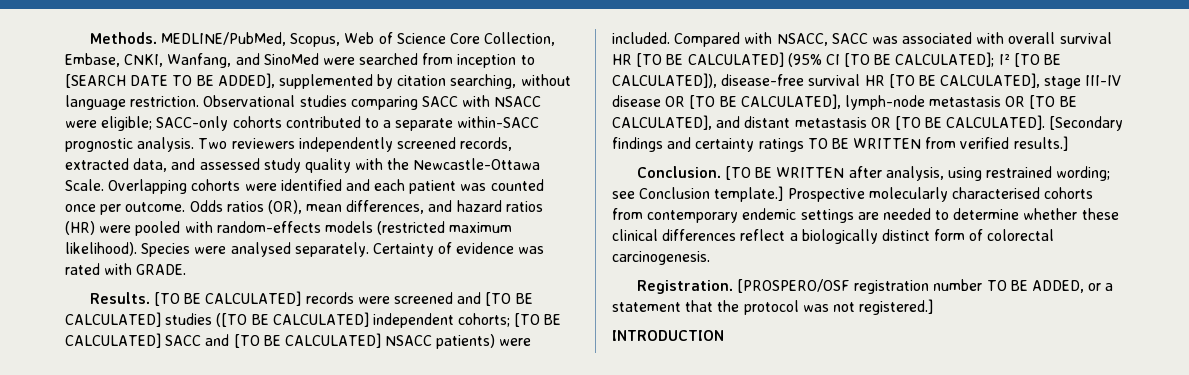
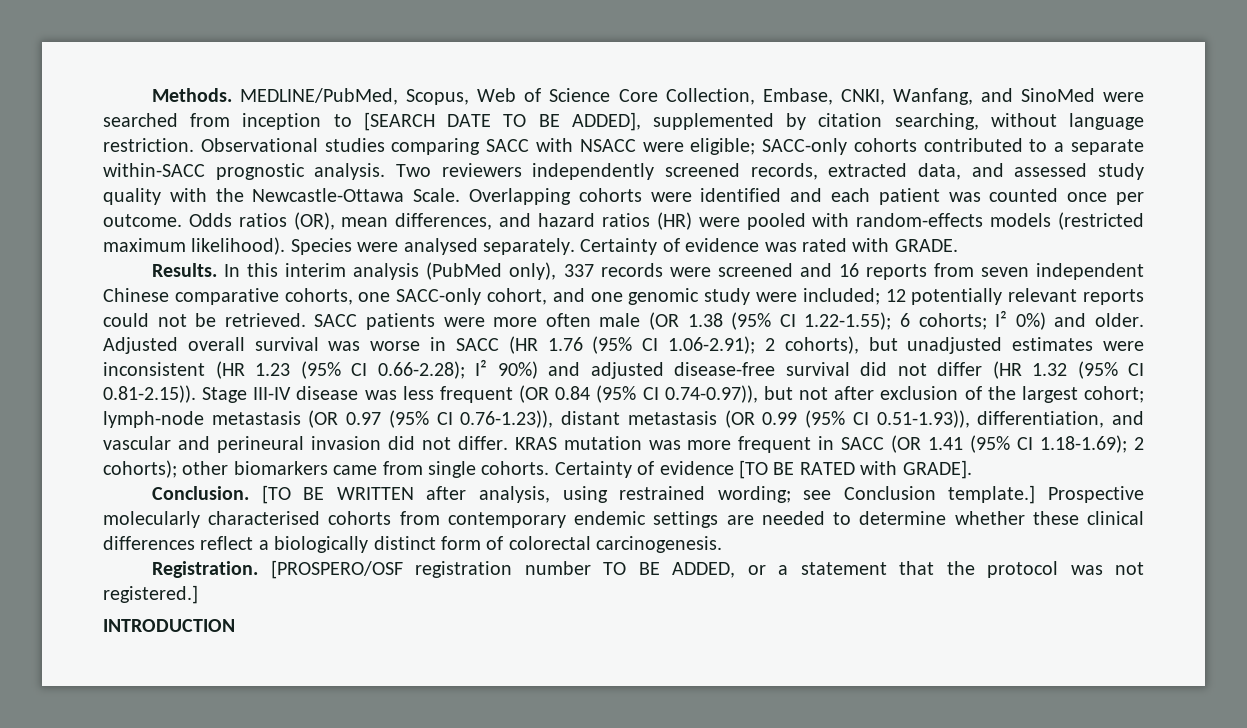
- [TO BE CALCULATED] records were screened and [TO BE CALCULATED] studies ([TO BE CALCULATED] independent cohorts; [TO BE CALCULATED] SACC and [TO BE CALCULATED] NSACC patients) were included. Compared with NSACC, SACC was associated with overall survival HR [TO BE CALCULATED] (95% CI [TO BE CALCULATED]; I² [TO BE CALCULATED]), disease-free survival HR [TO BE CALCULATED], stage III-IV disease OR [TO BE CALCULATED], lymph-node metastasis OR [TO BE CALCULATED], and distant metastasis OR [TO BE CALCULATED]. [Secondary findings and certainty ratings TO BE WRITTEN from verified results.]
+ In this interim analysis (PubMed only), 337 records were screened and 16 reports from seven independent Chinese comparative cohorts, one SACC-only cohort, and one genomic study were included; 12 potentially relevant reports could not be retrieved. SACC patients were more often male (OR 1.38 (95% CI 1.22-1.55); 6 cohorts; I² 0%) and older. Adjusted overall survival was worse in SACC (HR 1.76 (95% CI 1.06-2.91); 2 cohorts), but unadjusted estimates were inconsistent (HR 1.23 (95% CI 0.66-2.28); I² 90%) and adjusted disease-free survival did not differ (HR 1.32 (95% CI 0.81-2.15)). Stage III-IV disease was less frequent (OR 0.84 (95% CI 0.74-0.97)), but not after exclusion of the largest cohort; lymph-node metastasis (OR 0.97 (95% CI 0.76-1.23)), distant metastasis (OR 0.99 (95% CI 0.51-1.93)), differentiation, and vascular and perineural invasion did not differ. KRAS mutation was more frequent in SACC (OR 1.41 (95% CI 1.18-1.69); 2 cohorts); other biomarkers came from single cohorts. Certainty of evidence [TO BE RATED with GRADE].

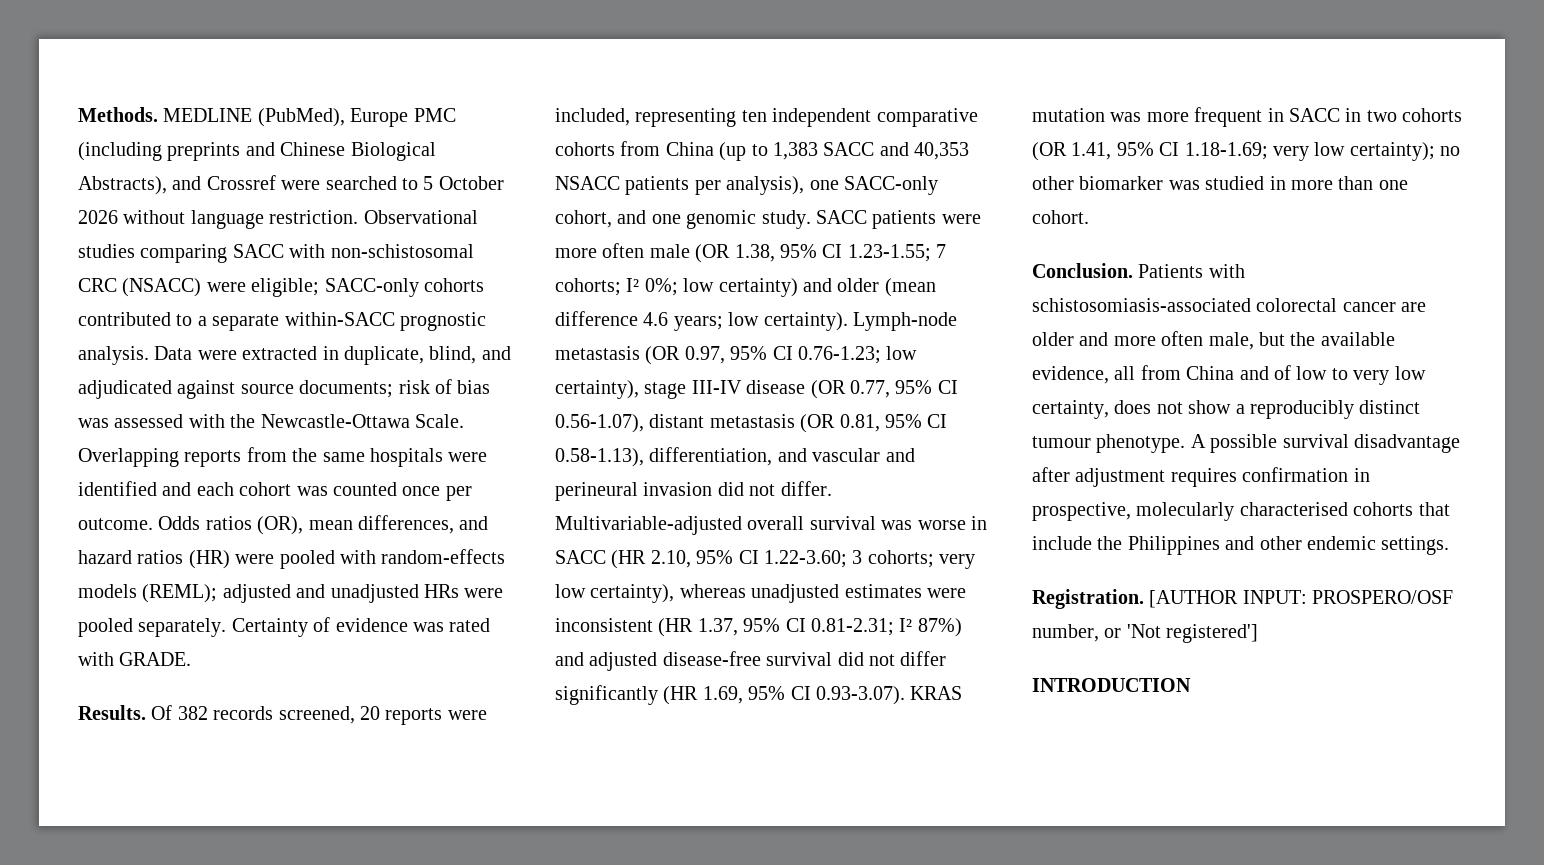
- MEDLINE/PubMed, Scopus, Web of Science Core Collection, Embase, CNKI, Wanfang, and SinoMed were searched from inception to [SEARCH DATE TO BE ADDED], supplemented by citation searching, without language restriction.
+ MEDLINE (PubMed), Europe PMC (including preprints and Chinese Biological Abstracts), and Crossref were searched to 5 October 2026 without language restriction.
- Observational studies comparing SACC with NSACC were eligible; SACC-only cohorts contributed to a separate within-SACC prognostic analysis.
+ Observational studies comparing SACC with non-schistosomal CRC (NSACC) were eligible; SACC-only cohorts contributed to a separate within-SACC prognostic analysis.
- Two reviewers independently screened records, extracted data, and assessed study quality with the Newcastle-Ottawa Scale.
+ Data were extracted in duplicate, blind, and adjudicated against source documents; risk of bias was assessed with the Newcastle-Ottawa Scale.
- Overlapping cohorts were identified and each patient was counted once per outcome.
+ Overlapping reports from the same hospitals were identified and each cohort was counted once per outcome.
- Odds ratios (OR), mean differences, and hazard ratios (HR) were pooled with random-effects models (restricted maximum likelihood). Species were analysed separately.
+ Odds ratios (OR), mean differences, and hazard ratios (HR) were pooled with random-effects models (REML); adjusted and unadjusted HRs were pooled separately.
- In this interim analysis (PubMed only), 337 records were screened and 16 reports from seven independent Chinese comparative cohorts, one SACC-only cohort, and one genomic study were included; 12 potentially relevant reports could not be retrieved.
+ Of 382 records screened, 20 reports were included, representing ten independent comparative cohorts from China (up to 1,383 SACC and 40,353 NSACC patients per analysis), one SACC-only cohort, and one genomic study.
- SACC patients were more often male (OR 1.38 (95% CI 1.22-1.55); 6 cohorts; I² 0%) and older. Adjusted overall survival was worse in SACC (HR 1.76 (95% CI 1.06-2.91); 2 cohorts), but unadjusted estimates were inconsistent (HR 1.23 (95% CI 0.66-2.28); I² 90%) and adjusted disease-free survival did not differ (HR 1.32 (95% CI 0.81-2.15)). Stage III-IV disease was less frequent (OR 0.84 (95% CI 0.74-0.97)), but not after exclusion of the largest cohort; lymph-node metastasis (OR 0.97 (95% CI 0.76-1.23)), distant metastasis (OR 0.99 (95% CI 0.51-1.93)), differentiation, and vascular and perineural invasion did not differ.
+ SACC patients were more often male (OR 1.38, 95% CI 1.23-1.55; 7 cohorts; I² 0%; low certainty) and older (mean difference 4.6 years; low certainty). Lymph-node metastasis (OR 0.97, 95% CI 0.76-1.23; low certainty), stage III-IV disease (OR 0.77, 95% CI 0.56-1.07), distant metastasis (OR 0.81, 95% CI 0.58-1.13), differentiation, and vascular and perineural invasion did not differ.
- KRAS mutation was more frequent in SACC (OR 1.41 (95% CI 1.18-1.69); 2 cohorts); other biomarkers came from single cohorts. Certainty of evidence [TO BE RATED with GRADE].
- Conclusion. [TO BE WRITTEN after analysis, using restrained wording; see Conclusion template.] Prospective molecularly characterised cohorts from contemporary endemic settings are needed to determine whether these clinical differences reflect a biologically distinct form of colorectal carcinogenesis.
- Registration. [PROSPERO/OSF registration number TO BE ADDED, or a statement that the protocol was not registered.]
+ Multivariable-adjusted overall survival was worse in SACC (HR 2.10, 95% CI 1.22-3.60; 3 cohorts; very low certainty), whereas unadjusted estimates were inconsistent (HR 1.37, 95% CI 0.81-2.31; I² 87%) and adjusted disease-free survival did not differ significantly (HR 1.69, 95% CI 0.93-3.07). KRAS mutation was more frequent in SACC in two cohorts (OR 1.41, 95% CI 1.18-1.69; very low certainty); no other biomarker was studied in more than one cohort.
+ Conclusion. Patients with schistosomiasis-associated colorectal cancer are older and more often male, but the available evidence, all from China and of low to very low certainty, does not show a reproducibly distinct tumour phenotype. A possible survival disadvantage after adjustment requires confirmation in prospective, molecularly characterised cohorts that include the Philippines and other endemic settings.
+ Registration. [AUTHOR INPUT: PROSPERO/OSF number, or 'Not registered']

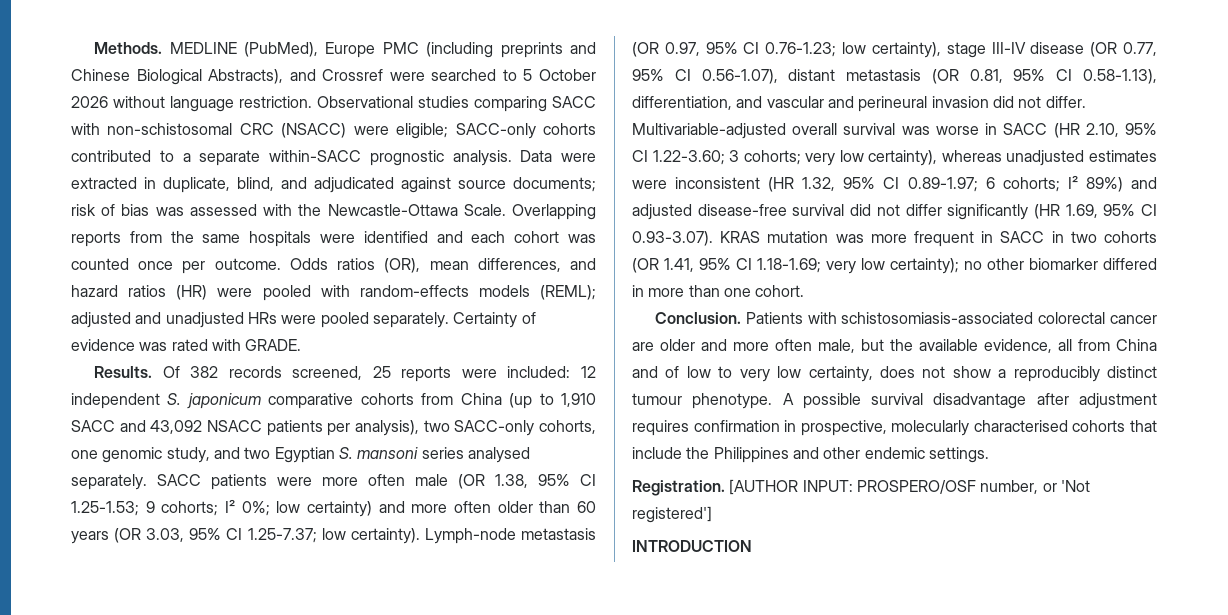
- Of 382 records screened, 20 reports were included, representing ten independent comparative cohorts from China (up to 1,383 SACC and 40,353 NSACC patients per analysis), one SACC-only cohort, and one genomic study.
+ Of 382 records screened, 25 reports were included: 12 independent S. japonicum comparative cohorts from China (up to 1,910 SACC and 43,092 NSACC patients per analysis), two SACC-only cohorts, one genomic study, and two Egyptian S. mansoni series analysed separately.
- SACC patients were more often male (OR 1.38, 95% CI 1.23-1.55; 7 cohorts; I² 0%; low certainty) and older (mean difference 4.6 years; low certainty).
+ SACC patients were more often male (OR 1.38, 95% CI 1.25-1.53; 9 cohorts; I² 0%; low certainty) and more often older than 60 years (OR 3.03, 95% CI 1.25-7.37; low certainty).
- very low certainty), whereas unadjusted estimates were inconsistent (HR 1.37, 95% CI 0.81-2.31; I² 87%) and adjusted disease-free survival did not differ significantly (HR 1.69, 95% CI 0.93-3.07). KRAS mutation was more frequent in SACC in two cohorts (OR 1.41, 95% CI 1.18-1.69;
+ very low certainty), whereas unadjusted estimates were inconsistent (HR 1.32, 95% CI 0.89-1.97; 6 cohorts; I² 89%) and adjusted disease-free survival did not differ significantly (HR 1.69, 95% CI 0.93-3.07). KRAS mutation was more frequent in SACC in two cohorts (OR 1.41, 95% CI 1.18-1.69;
- no other biomarker was studied in more than one cohort.
+ no other biomarker differed in more than one cohort.

